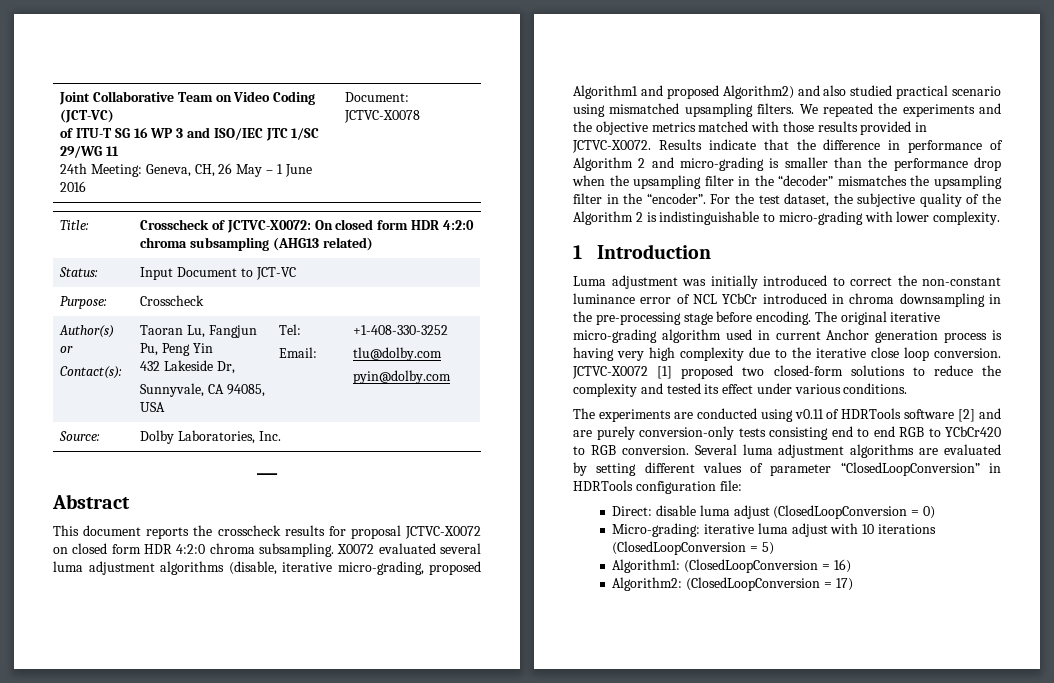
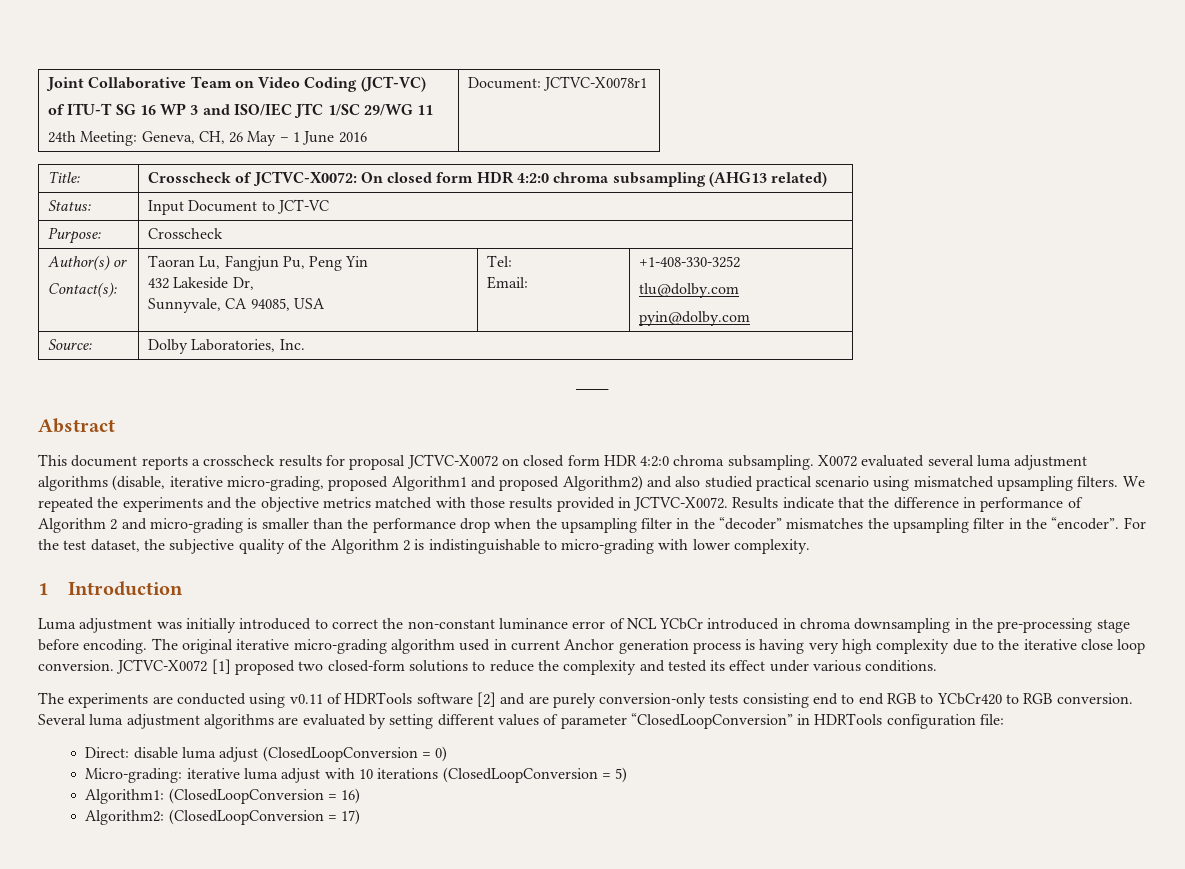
  Joint Collaborative Team on Video Coding (JCT-VC)
  of ITU-T SG 16 WP 3 and ISO/IEC JTC 1/SC 29/WG 11
- 24th Meeting: Geneva, CH, 26 May – 1 June 2016 | Document: JCTVC-X0078
+ 24th Meeting: Geneva, CH, 26 May – 1 June 2016 | Document: JCTVC-X0078r1
- This document reports the crosscheck results for proposal JCTVC-X0072 on closed form HDR 4:2:0 chroma subsampling.
+ This document reports a crosscheck results for proposal JCTVC-X0072 on closed form HDR 4:2:0 chroma subsampling.

